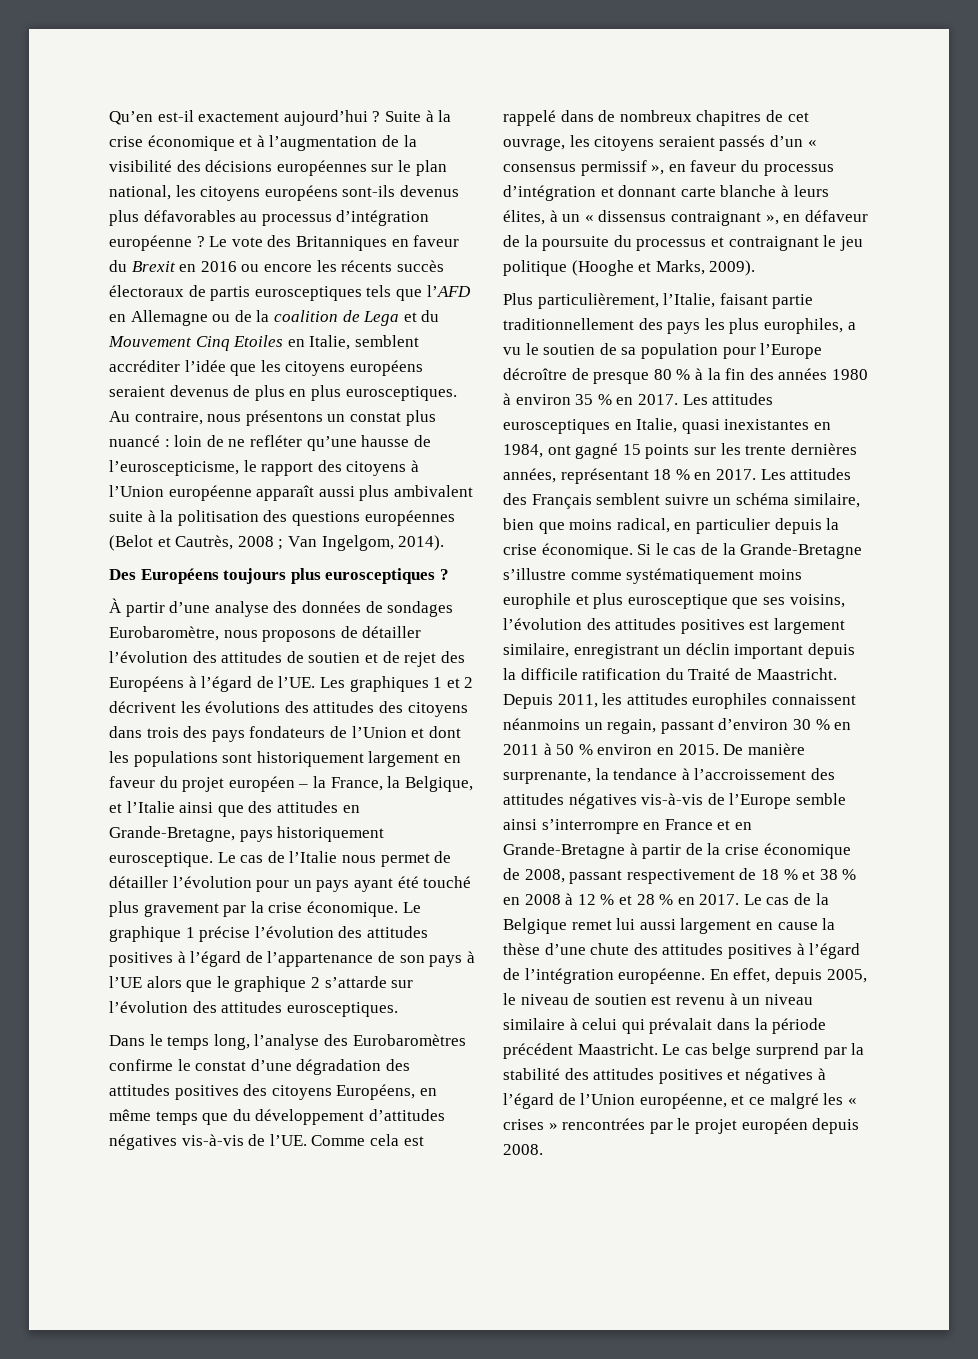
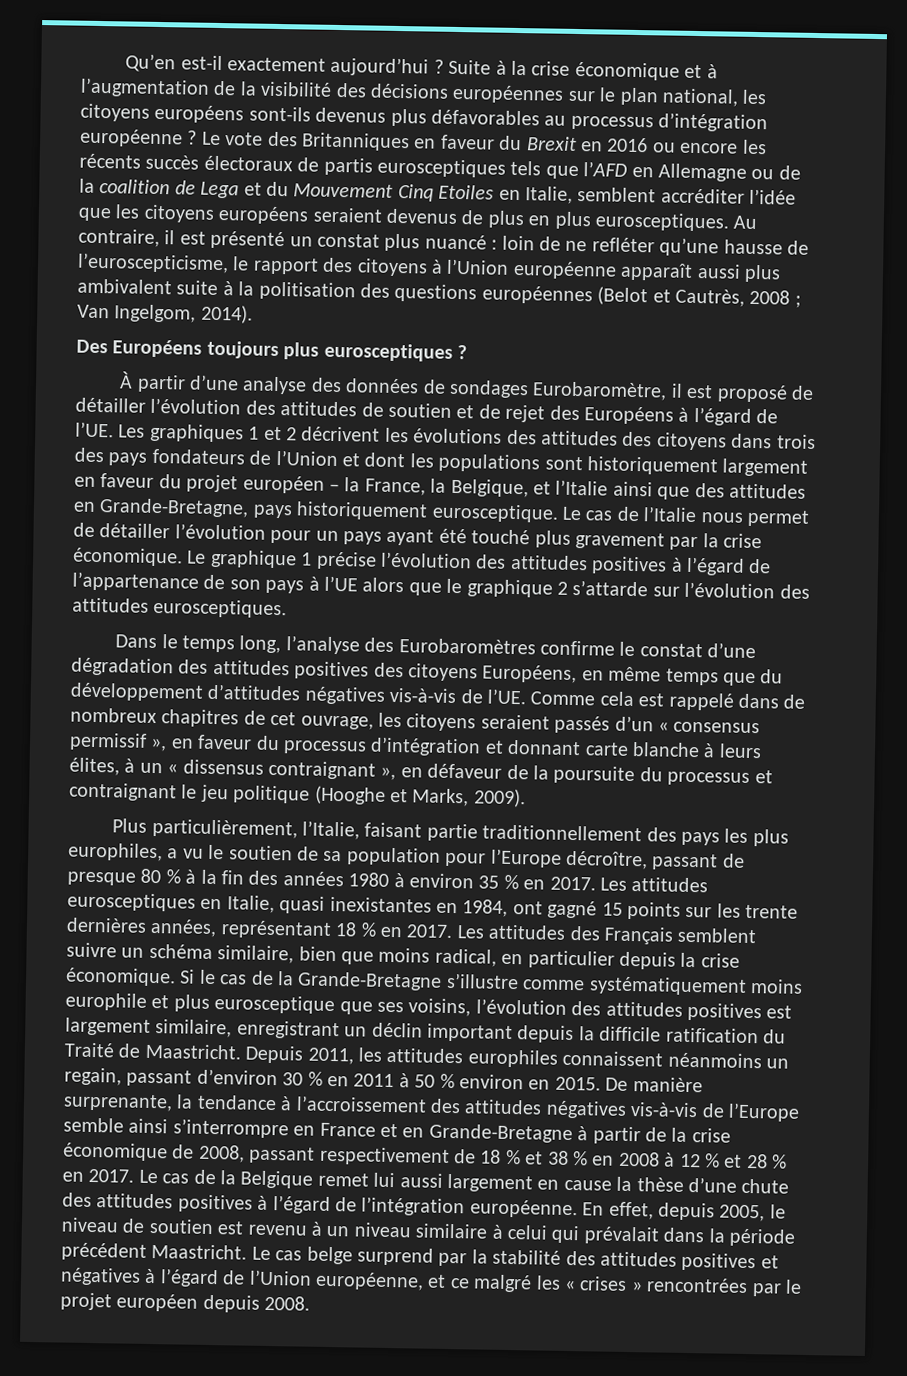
- Au contraire, nous présentons un constat plus nuancé : loin de ne refléter qu’une hausse de l’euroscepticisme, le rapport des citoyens à l’Union européenne apparaît aussi plus ambivalent suite à la politisation des questions européennes (Belot et Cautrès, 2008 ; Van Ingelgom, 2014).
+ Au contraire, il est présenté un constat plus nuancé : loin de ne refléter qu’une hausse de l’euroscepticisme, le rapport des citoyens à l’Union européenne apparaît aussi plus ambivalent suite à la politisation des questions européennes (Belot et Cautrès, 2008 ; Van Ingelgom, 2014).
- À partir d’une analyse des données de sondages Eurobaromètre, nous proposons de détailler l’évolution des attitudes de soutien et de rejet des Européens à l’égard de l’UE.
+ À partir d’une analyse des données de sondages Eurobaromètre, il est proposé de détailler l’évolution des attitudes de soutien et de rejet des Européens à l’égard de l’UE.
- Plus particulièrement, l’Italie, faisant partie traditionnellement des pays les plus europhiles, a vu le soutien de sa population pour l’Europe décroître de presque 80 % à la fin des années 1980 à environ 35 % en 2017.
+ Plus particulièrement, l’Italie, faisant partie traditionnellement des pays les plus europhiles, a vu le soutien de sa population pour l’Europe décroître, passant de presque 80 % à la fin des années 1980 à environ 35 % en 2017.

